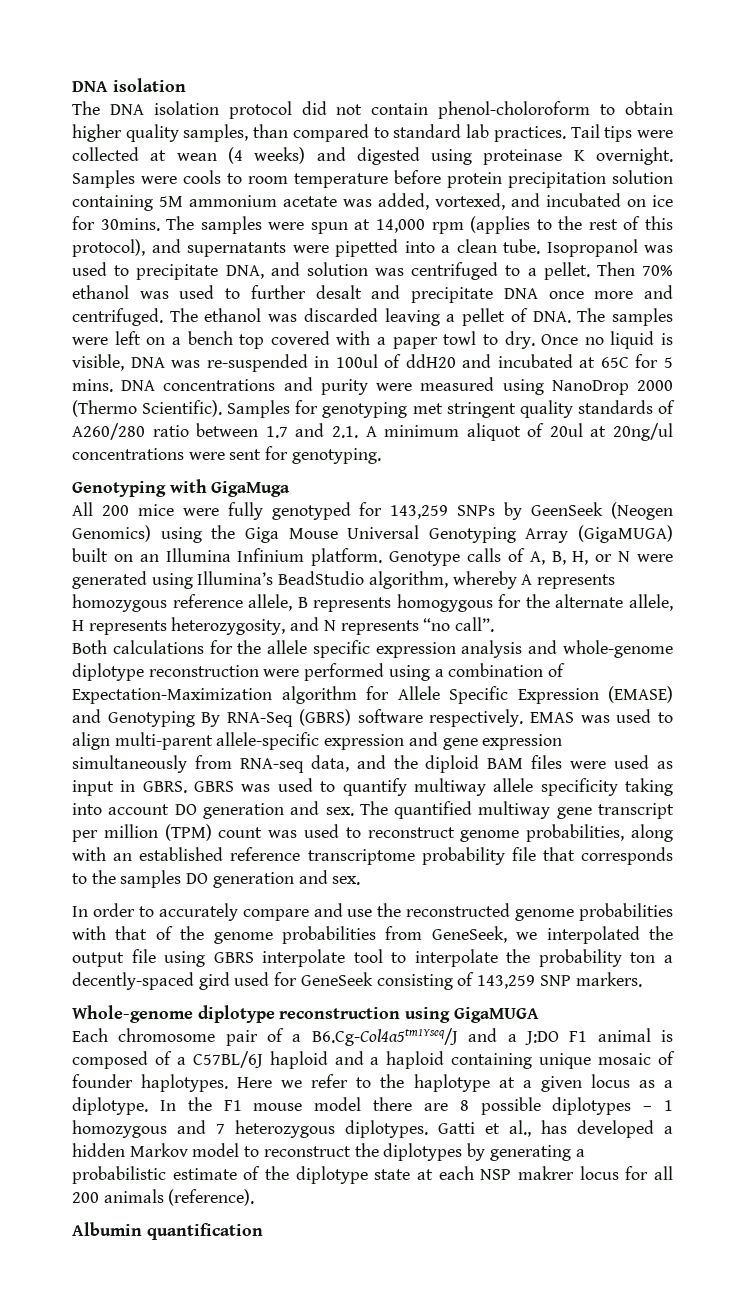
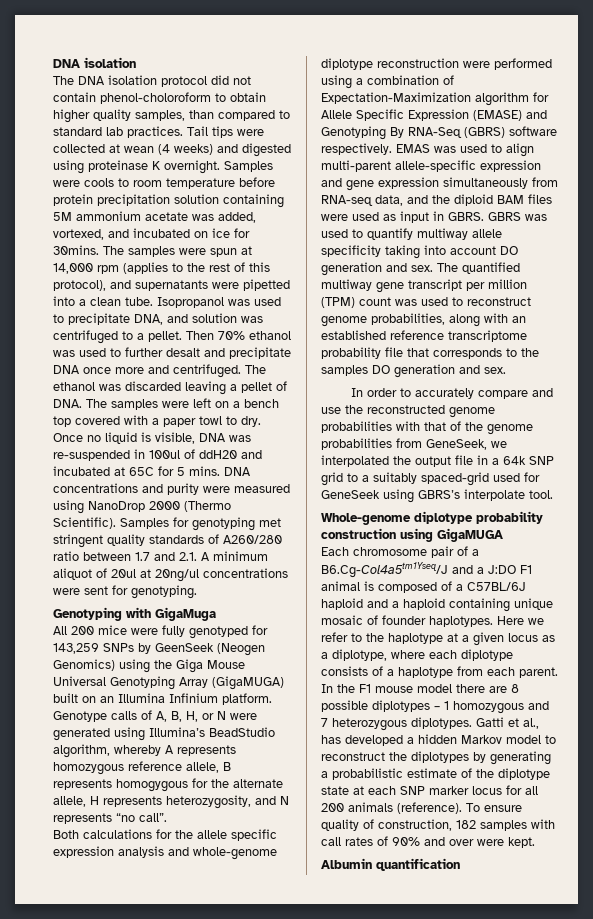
- In order to accurately compare and use the reconstructed genome probabilities with that of the genome probabilities from GeneSeek, we interpolated the output file using GBRS interpolate tool to interpolate the probability ton a decently-spaced gird used for GeneSeek consisting of 143,259 SNP markers.
+ In order to accurately compare and use the reconstructed genome probabilities with that of the genome probabilities from GeneSeek, we interpolated the output file in a 64k SNP grid to a suitably spaced-grid used for GeneSeek using GBRS’s interpolate tool.
- Whole-genome diplotype reconstruction using GigaMUGA
+ Whole-genome diplotype probability construction using GigaMUGA
- Here we refer to the haplotype at a given locus as a diplotype.
+ Here we refer to the haplotype at a given locus as a diplotype, where each diplotype consists of a haplotype from each parent.
- Gatti et al., has developed a hidden Markov model to reconstruct the diplotypes by generating a probabilistic estimate of the diplotype state at each NSP makrer locus for all 200 animals (reference).
+ Gatti et al., has developed a hidden Markov model to reconstruct the diplotypes by generating a probabilistic estimate of the diplotype state at each SNP marker locus for all 200 animals (reference). To ensure quality of construction, 182 samples with call rates of 90% and over were kept.

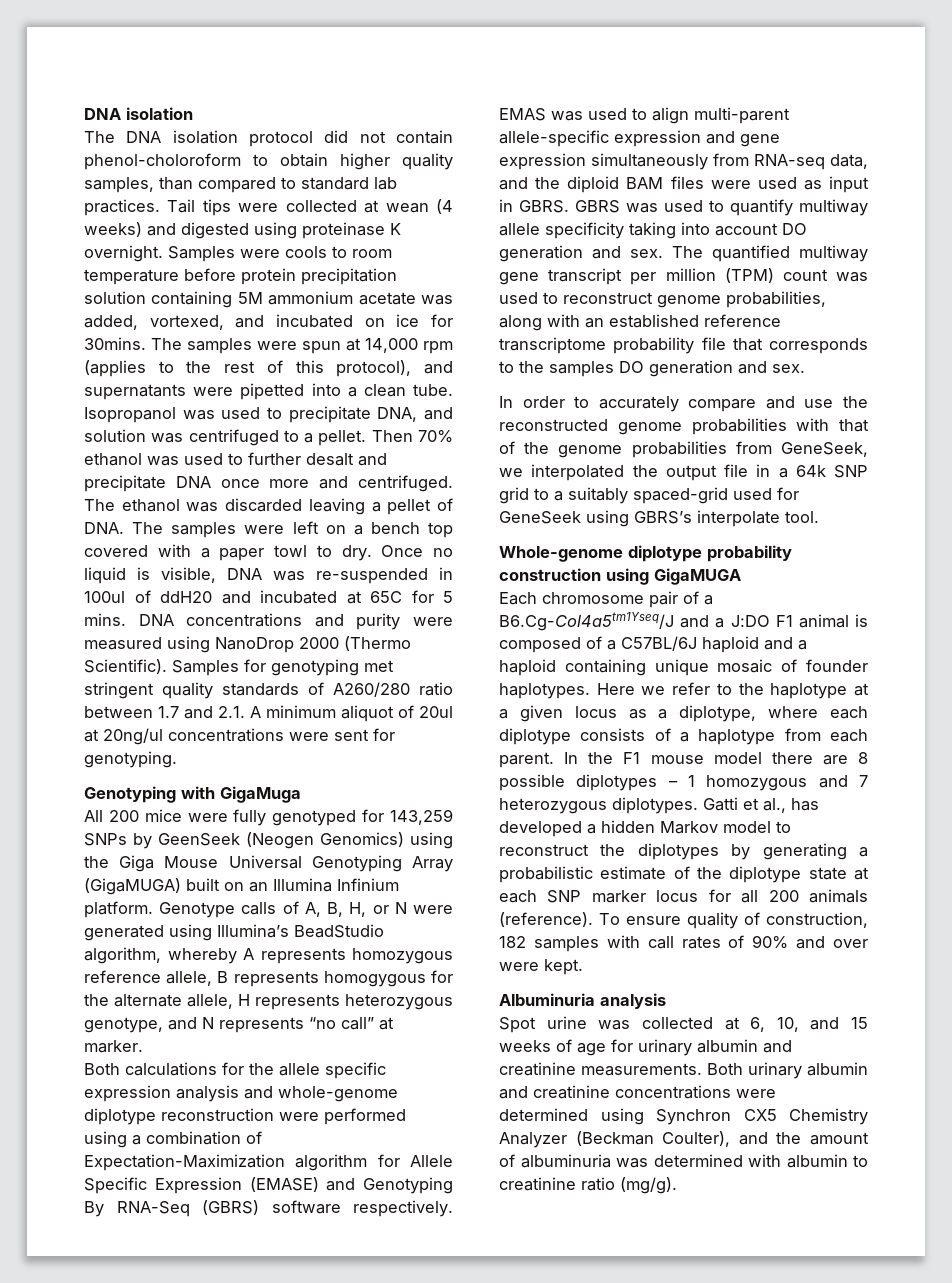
- Genotype calls of A, B, H, or N were generated using Illumina’s BeadStudio algorithm, whereby A represents homozygous reference allele, B represents homogygous for the alternate allele, H represents heterozygosity, and N represents “no call”.
+ Genotype calls of A, B, H, or N were generated using Illumina’s BeadStudio algorithm, whereby A represents homozygous reference allele, B represents homogygous for the alternate allele, H represents heterozygous genotype, and N represents “no call” at marker.
- Albumin quantification
+ Albuminuria analysis
+ Spot urine was collected at 6, 10, and 15 weeks of age for urinary albumin and creatinine measurements. Both urinary albumin and creatinine concentrations were determined using Synchron CX5 Chemistry Analyzer (Beckman Coulter), and the amount of albuminuria was determined with albumin to creatinine ratio (mg/g).

